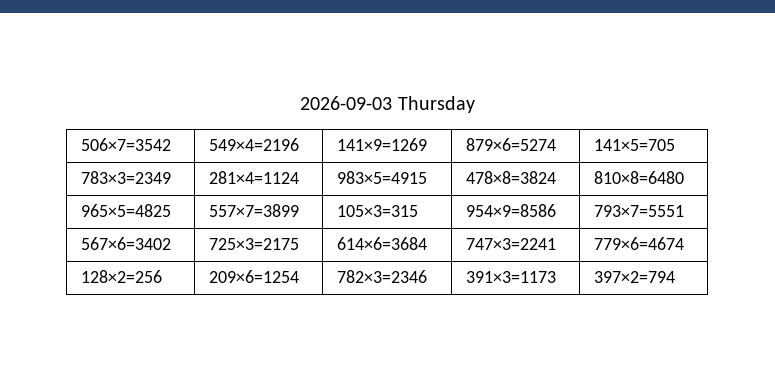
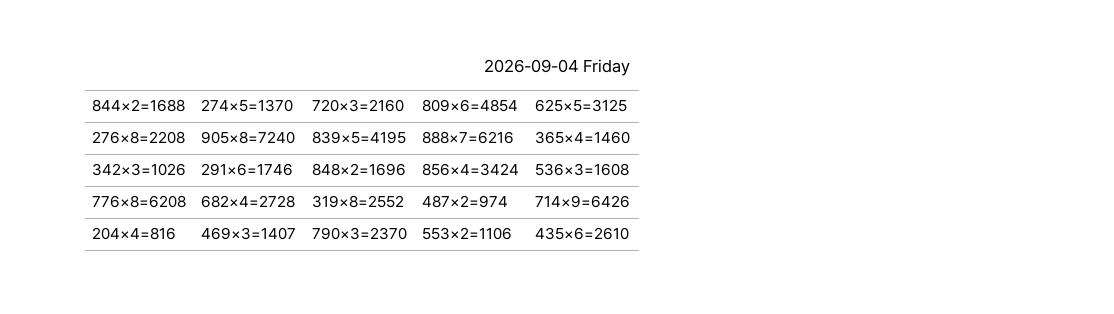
- 2026-09-03 Thursday
- 506×7=3542 | 549×4=2196 | 141×9=1269 | 879×6=5274 | 141×5=705
- 783×3=2349 | 281×4=1124 | 983×5=4915 | 478×8=3824 | 810×8=6480
- 965×5=4825 | 557×7=3899 | 105×3=315 | 954×9=8586 | 793×7=5551
- 567×6=3402 | 725×3=2175 | 614×6=3684 | 747×3=2241 | 779×6=4674
- 128×2=256 | 209×6=1254 | 782×3=2346 | 391×3=1173 | 397×2=794
+ 2026-09-04 Friday
+ 844×2=1688 | 274×5=1370 | 720×3=2160 | 809×6=4854 | 625×5=3125
+ 276×8=2208 | 905×8=7240 | 839×5=4195 | 888×7=6216 | 365×4=1460
+ 342×3=1026 | 291×6=1746 | 848×2=1696 | 856×4=3424 | 536×3=1608
+ 776×8=6208 | 682×4=2728 | 319×8=2552 | 487×2=974 | 714×9=6426
+ 204×4=816 | 469×3=1407 | 790×3=2370 | 553×2=1106 | 435×6=2610

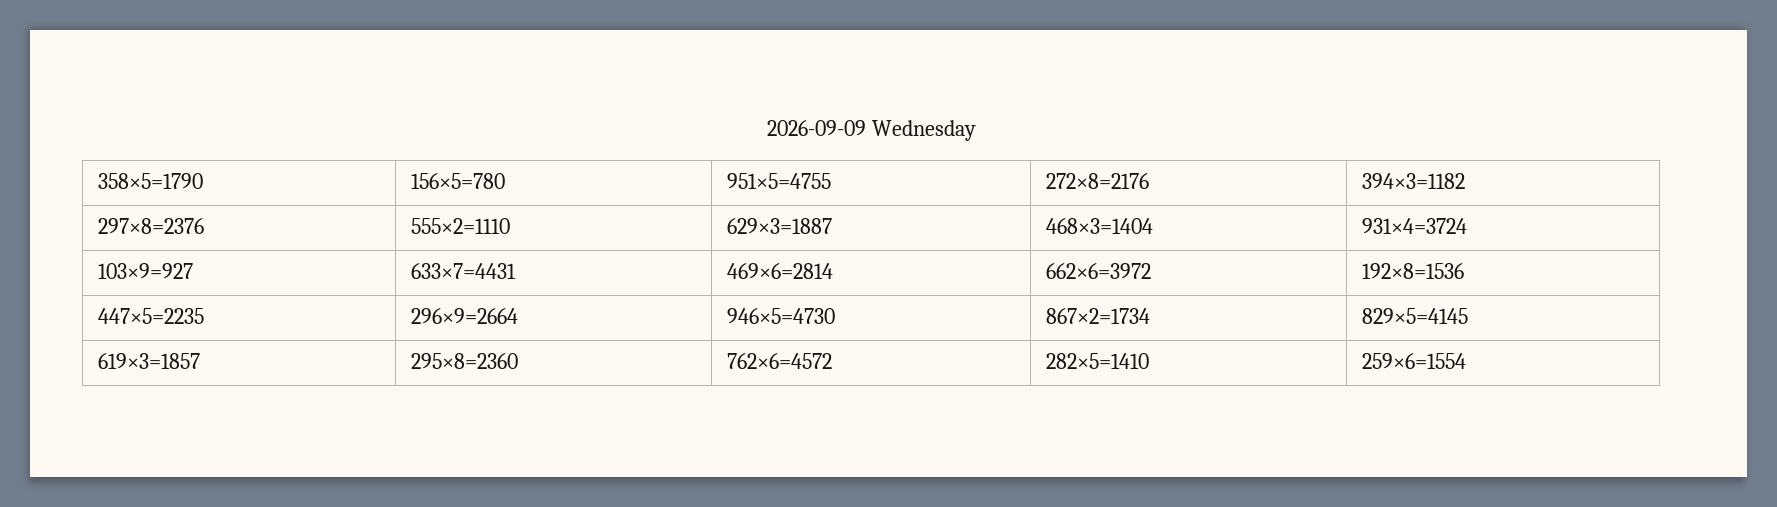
- 2026-09-04 Friday
- 844×2=1688 | 274×5=1370 | 720×3=2160 | 809×6=4854 | 625×5=3125
- 276×8=2208 | 905×8=7240 | 839×5=4195 | 888×7=6216 | 365×4=1460
- 342×3=1026 | 291×6=1746 | 848×2=1696 | 856×4=3424 | 536×3=1608
- 776×8=6208 | 682×4=2728 | 319×8=2552 | 487×2=974 | 714×9=6426
- 204×4=816 | 469×3=1407 | 790×3=2370 | 553×2=1106 | 435×6=2610
+ 2026-09-09 Wednesday
+ 358×5=1790 | 156×5=780 | 951×5=4755 | 272×8=2176 | 394×3=1182
+ 297×8=2376 | 555×2=1110 | 629×3=1887 | 468×3=1404 | 931×4=3724
+ 103×9=927 | 633×7=4431 | 469×6=2814 | 662×6=3972 | 192×8=1536
+ 447×5=2235 | 296×9=2664 | 946×5=4730 | 867×2=1734 | 829×5=4145
+ 619×3=1857 | 295×8=2360 | 762×6=4572 | 282×5=1410 | 259×6=1554

